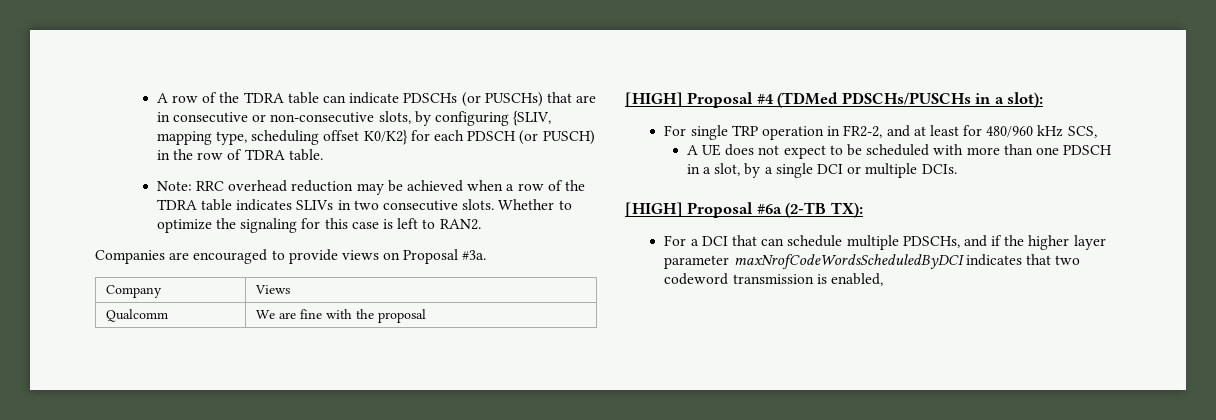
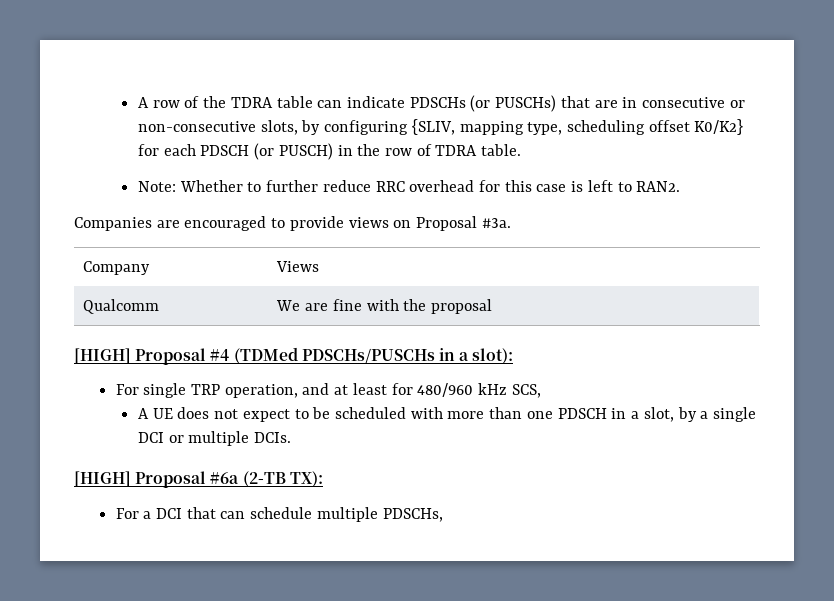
- Note: RRC overhead reduction may be achieved when a row of the TDRA table indicates SLIVs in two consecutive slots. Whether to optimize the signaling for this case is left to RAN2.
+ Note: Whether to further reduce RRC overhead for this case is left to RAN2.
- For single TRP operation in FR2-2, and at least for 480/960 kHz SCS,
+ For single TRP operation, and at least for 480/960 kHz SCS,
- For a DCI that can schedule multiple PDSCHs, and if the higher layer parameter maxNrofCodeWordsScheduledByDCI indicates that two codeword transmission is enabled,
+ For a DCI that can schedule multiple PDSCHs,

